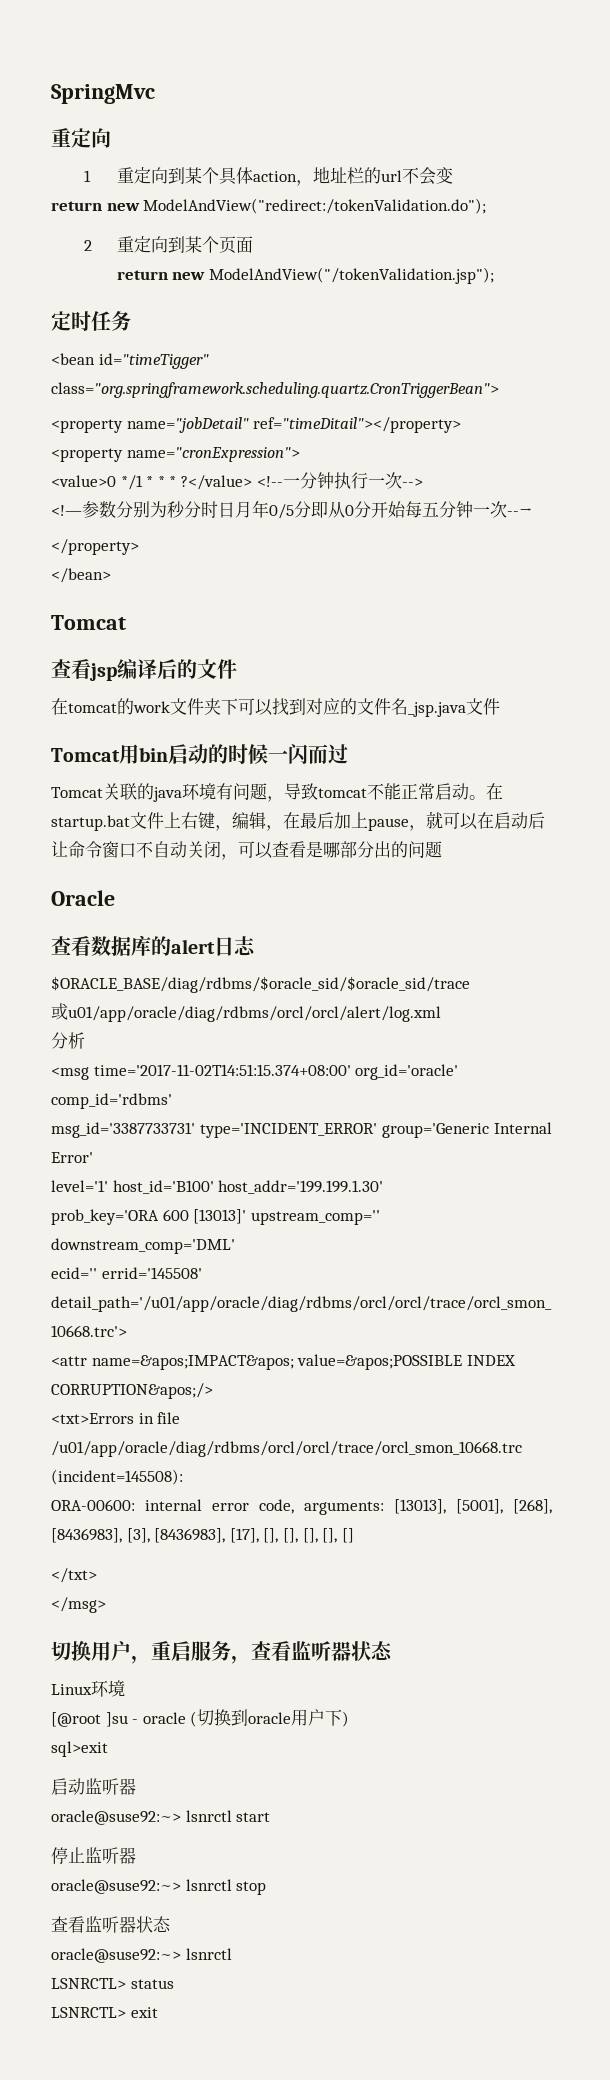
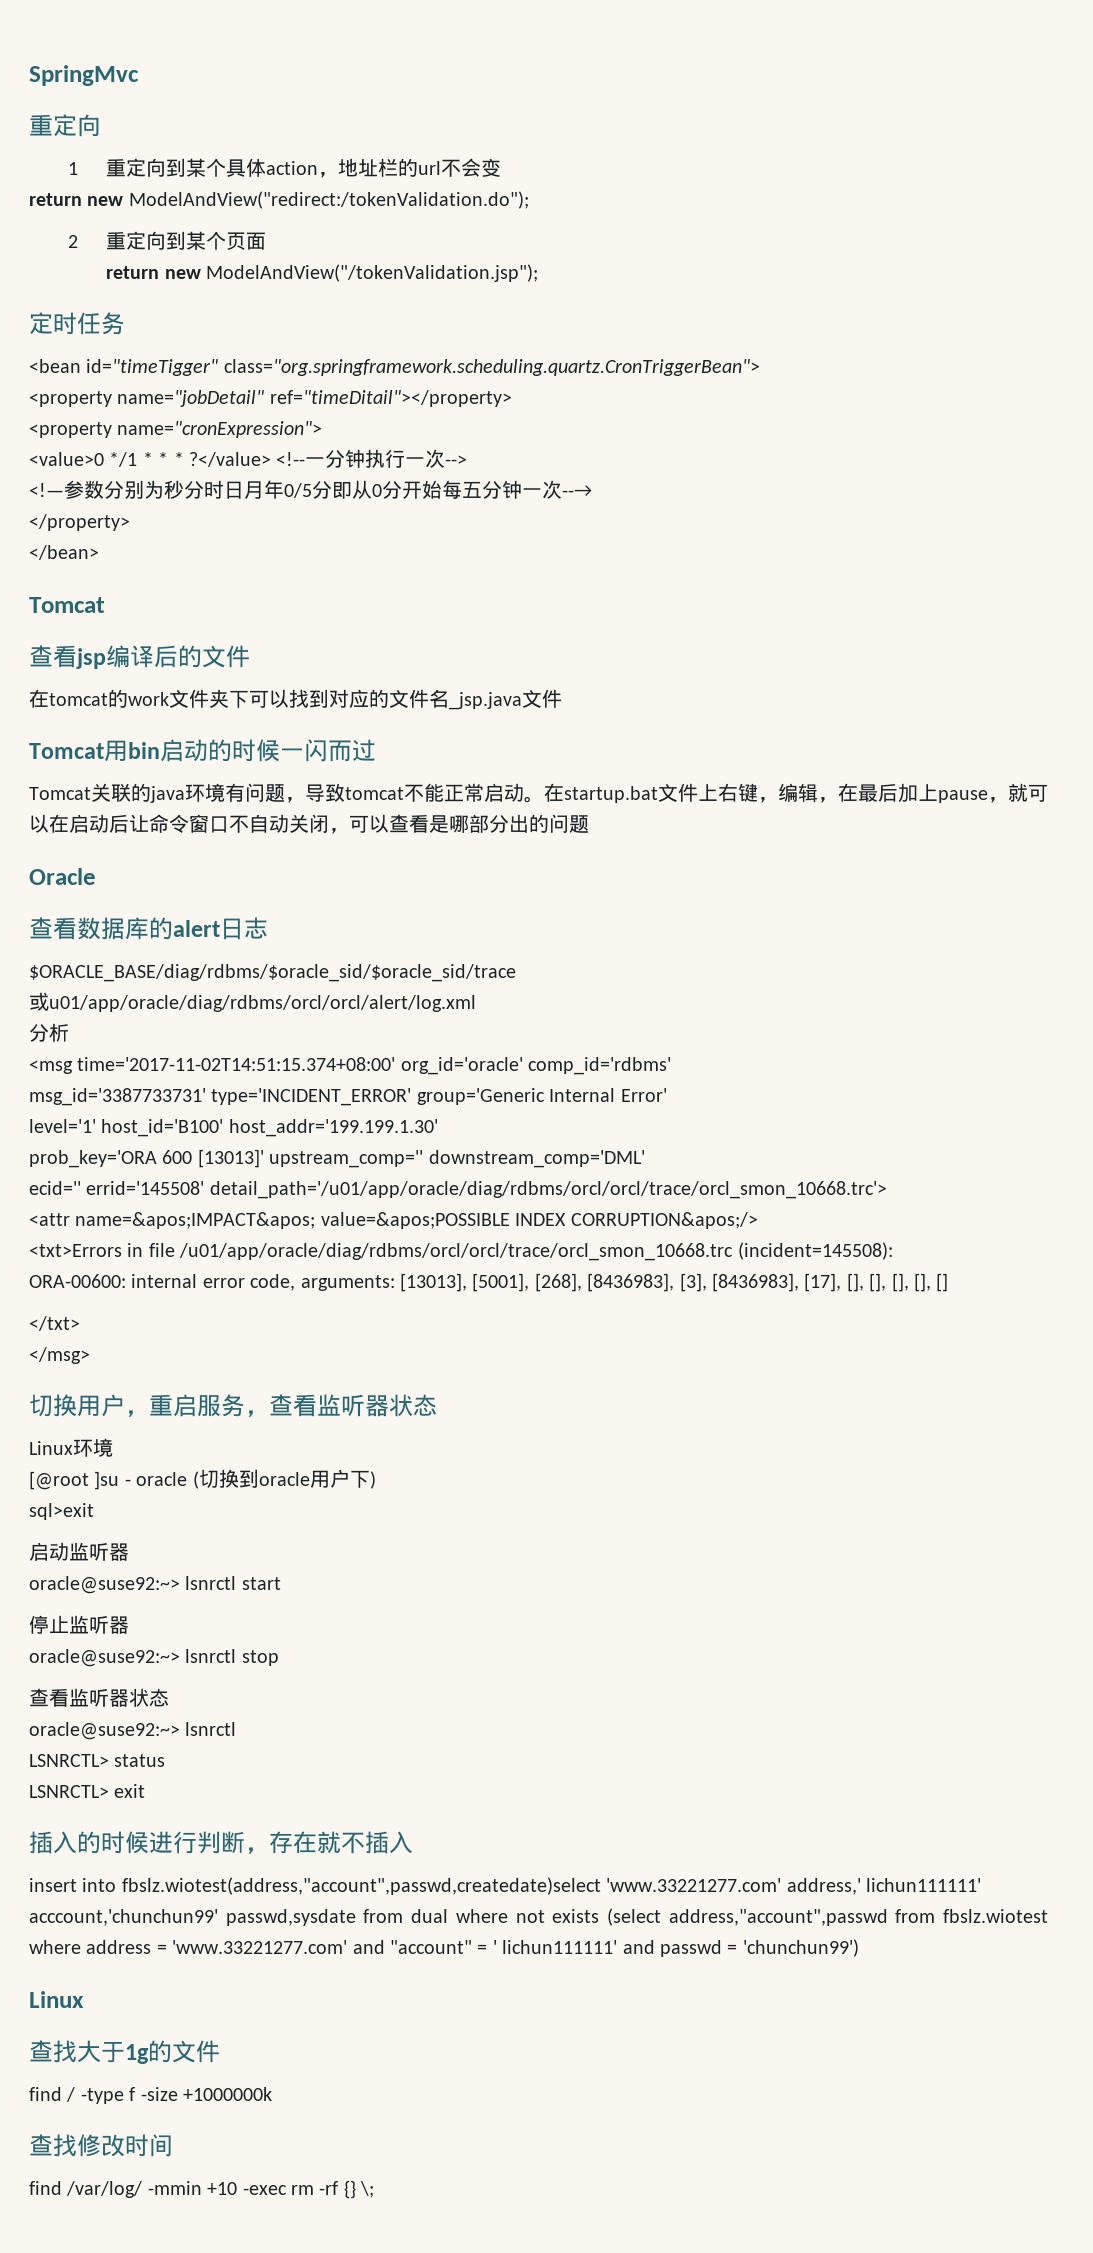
+ 插入的时候进行判断，存在就不插入
+ insert into fbslz.wiotest(address,"account",passwd,createdate)select 'www.33221277.com' address,' lichun111111' acccount,'chunchun99' passwd,sysdate from dual where not exists (select address,"account",passwd from fbslz.wiotest where address = 'www.33221277.com' and "account" = ' lichun111111' and passwd = 'chunchun99')
+ Linux
+ 查找大于1g的文件
+ find / -type f -size +1000000k
+ 查找修改时间
+ find /var/log/ -mmin +10 -exec rm -rf {} \;

